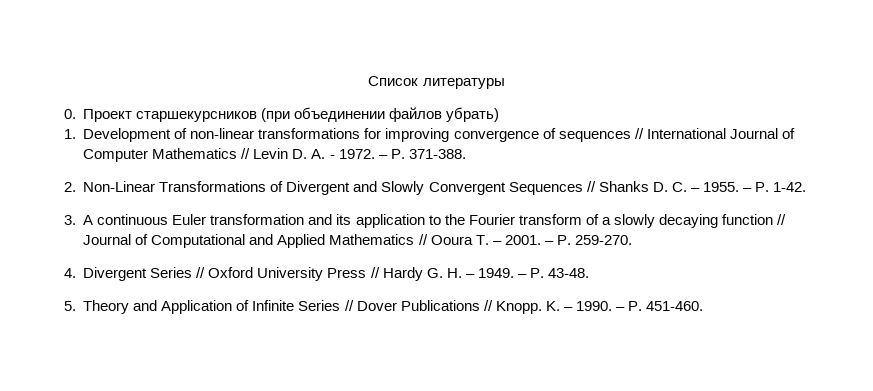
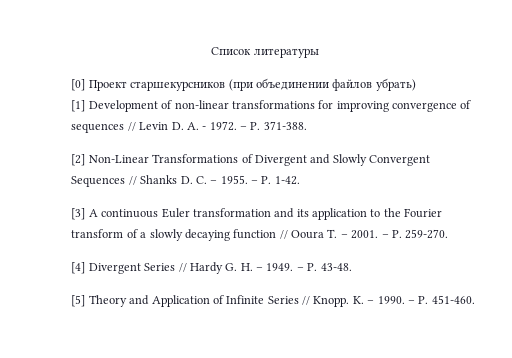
- 0. Проект старшекурсников (при объединении файлов убрать)
+ [0] Проект старшекурсников (при объединении файлов убрать)
- 1. Development of non-linear transformations for improving convergence of sequences // International Journal of Computer Mathematics // Levin D. A. - 1972.
+ [1] Development of non-linear transformations for improving convergence of sequences // Levin D. A. - 1972.
- 2. Non-Linear Transformations of Divergent and Slowly Convergent Sequences // Shanks D. C. – 1955.
+ [2] Non-Linear Transformations of Divergent and Slowly Convergent Sequences // Shanks D. C. – 1955.
- 3. A continuous Euler transformation and its application to the Fourier transform of a slowly decaying function // Journal of Computational and Applied Mathematics // Ooura T. – 2001.
+ [3] A continuous Euler transformation and its application to the Fourier transform of a slowly decaying function // Ooura T. – 2001.
- 4. Divergent Series // Oxford University Press // Hardy G. H. – 1949.
+ [4] Divergent Series // Hardy G. H. – 1949.
- 5. Theory and Application of Infinite Series // Dover Publications // Knopp.
+ [5] Theory and Application of Infinite Series // Knopp.

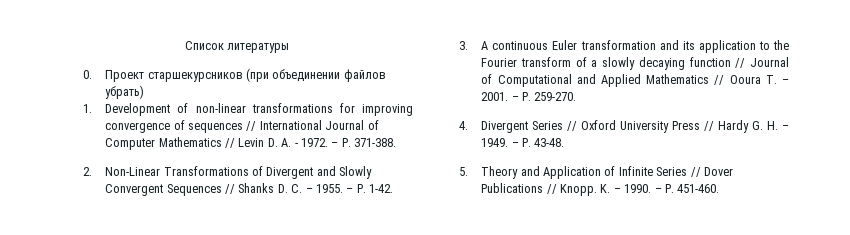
- [0] Проект старшекурсников (при объединении файлов убрать)
+ 0. Проект старшекурсников (при объединении файлов убрать)
- [1] Development of non-linear transformations for improving convergence of sequences // Levin D. A. - 1972.
+ 1. Development of non-linear transformations for improving convergence of sequences // International Journal of Computer Mathematics // Levin D. A. - 1972.
- [2] Non-Linear Transformations of Divergent and Slowly Convergent Sequences // Shanks D. C. – 1955.
+ 2. Non-Linear Transformations of Divergent and Slowly Convergent Sequences // Shanks D. C. – 1955.
- [3] A continuous Euler transformation and its application to the Fourier transform of a slowly decaying function // Ooura T. – 2001.
+ 3. A continuous Euler transformation and its application to the Fourier transform of a slowly decaying function // Journal of Computational and Applied Mathematics // Ooura T. – 2001.
- [4] Divergent Series // Hardy G. H. – 1949.
+ 4. Divergent Series // Oxford University Press // Hardy G. H. – 1949.
- [5] Theory and Application of Infinite Series // Knopp.
+ 5. Theory and Application of Infinite Series // Dover Publications // Knopp.

